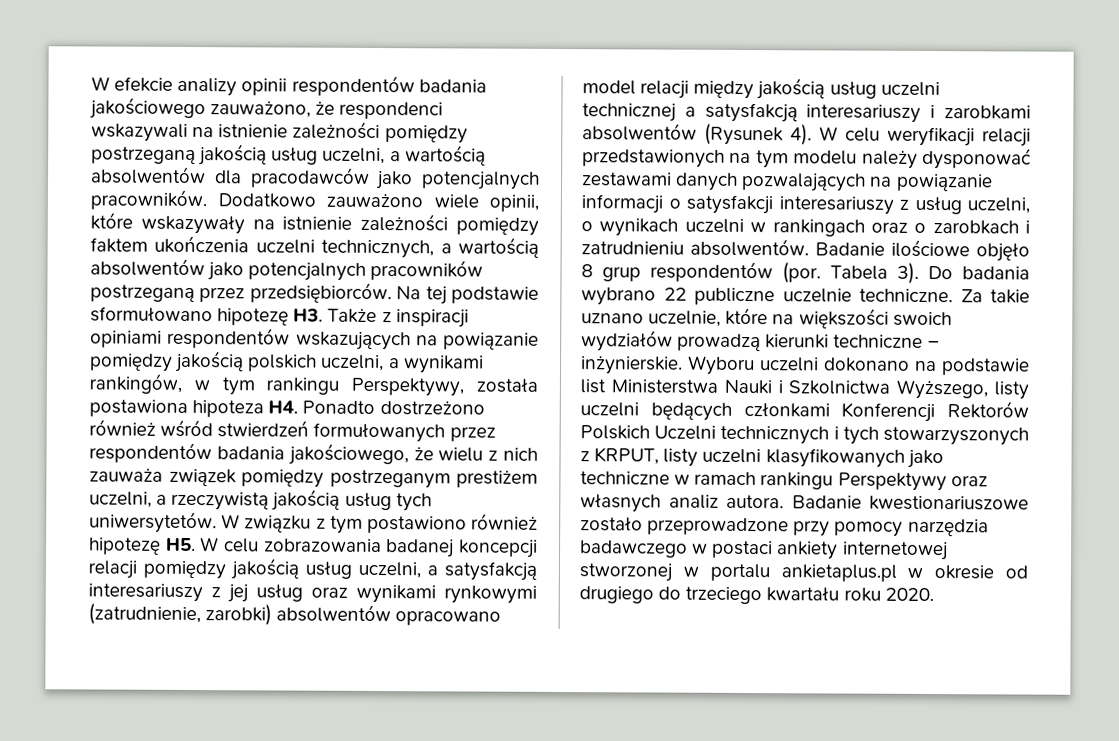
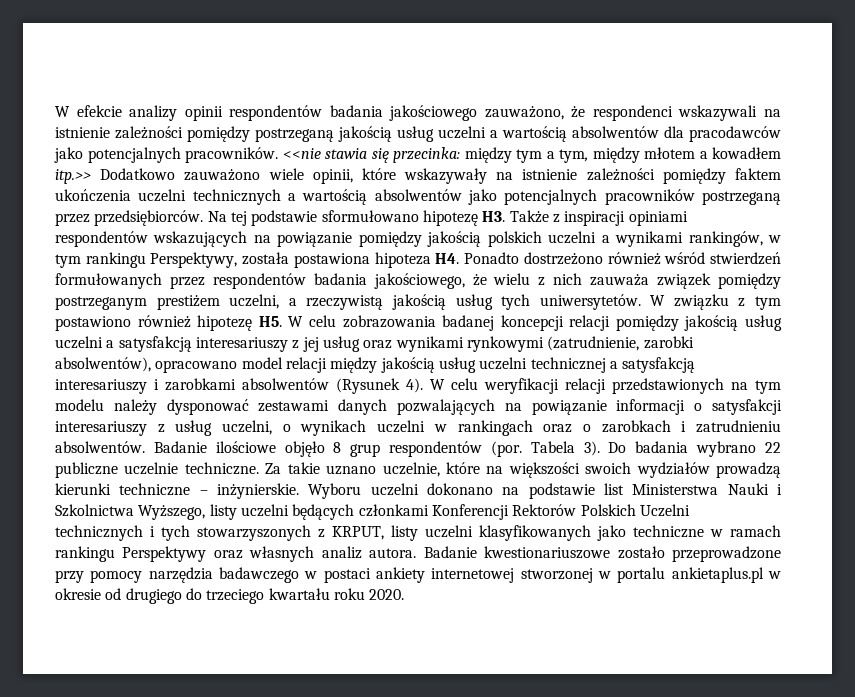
- W efekcie analizy opinii respondentów badania jakościowego zauważono, że respondenci wskazywali na istnienie zależności pomiędzy postrzeganą jakością usług uczelni, a wartością absolwentów dla pracodawców jako potencjalnych pracowników.
+ W efekcie analizy opinii respondentów badania jakościowego zauważono, że respondenci wskazywali na istnienie zależności pomiędzy postrzeganą jakością usług uczelni a wartością absolwentów dla pracodawców jako potencjalnych pracowników.
- Dodatkowo zauważono wiele opinii, które wskazywały na istnienie zależności pomiędzy faktem ukończenia uczelni technicznych, a wartością absolwentów jako potencjalnych pracowników postrzeganą przez przedsiębiorców.
+ <<nie stawia się przecinka: między tym a tym, między młotem a kowadłem itp.>> Dodatkowo zauważono wiele opinii, które wskazywały na istnienie zależności pomiędzy faktem ukończenia uczelni technicznych a wartością absolwentów jako potencjalnych pracowników postrzeganą przez przedsiębiorców.
- Na tej podstawie sformułowano hipotezę H3. Także z inspiracji opiniami respondentów wskazujących na powiązanie pomiędzy jakością polskich uczelni, a wynikami rankingów, w tym rankingu Perspektywy, została postawiona hipoteza H4. Ponadto dostrzeżono również wśród stwierdzeń formułowanych przez respondentów badania jakościowego, że wielu z nich zauważa związek pomiędzy postrzeganym prestiżem uczelni, a rzeczywistą jakością usług tych uniwersytetów.
+ Na tej podstawie sformułowano hipotezę H3. Także z inspiracji opiniami respondentów wskazujących na powiązanie pomiędzy jakością polskich uczelni a wynikami rankingów, w tym rankingu Perspektywy, została postawiona hipoteza H4. Ponadto dostrzeżono również wśród stwierdzeń formułowanych przez respondentów badania jakościowego, że wielu z nich zauważa związek pomiędzy postrzeganym prestiżem uczelni, a rzeczywistą jakością usług tych uniwersytetów.
- W związku z tym postawiono również hipotezę H5. W celu zobrazowania badanej koncepcji relacji pomiędzy jakością usług uczelni, a satysfakcją interesariuszy z jej usług oraz wynikami rynkowymi (zatrudnienie, zarobki) absolwentów opracowano model relacji między jakością usług uczelni technicznej a satysfakcją interesariuszy i zarobkami absolwentów (Rysunek 4).
+ W związku z tym postawiono również hipotezę H5. W celu zobrazowania badanej koncepcji relacji pomiędzy jakością usług uczelni a satysfakcją interesariuszy z jej usług oraz wynikami rynkowymi (zatrudnienie, zarobki absolwentów), opracowano model relacji między jakością usług uczelni technicznej a satysfakcją interesariuszy i zarobkami absolwentów (Rysunek 4).

